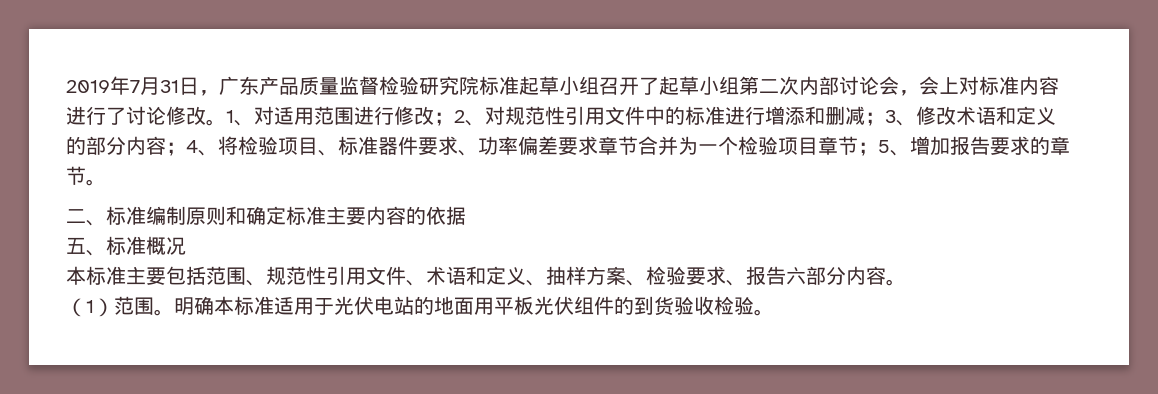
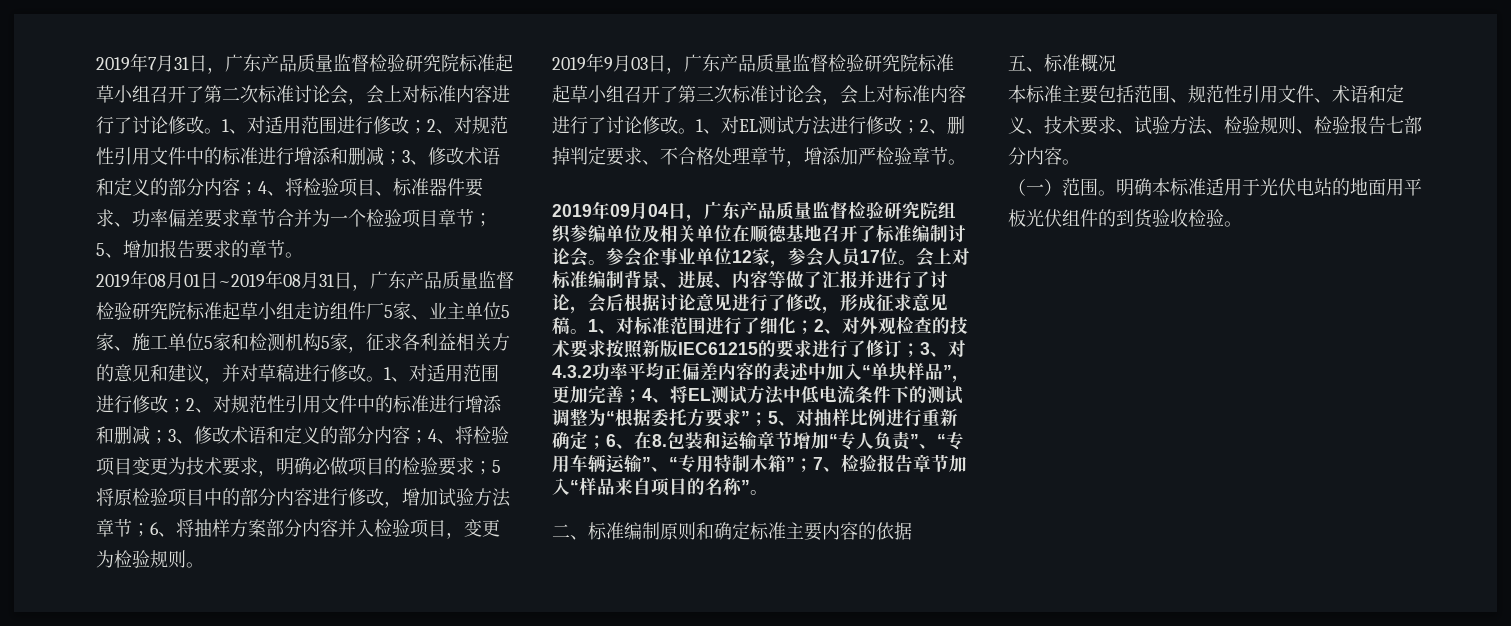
- 2019年7月31日，广东产品质量监督检验研究院标准起草小组召开了起草小组第二次内部讨论会，会上对标准内容进行了讨论修改。
+ 2019年7月31日，广东产品质量监督检验研究院标准起草小组召开了第二次标准讨论会，会上对标准内容进行了讨论修改。
+ 2019年08月01日~2019年08月31日，广东产品质量监督检验研究院标准起草小组走访组件厂5家、业主单位5家、施工单位5家和检测机构5家，征求各利益相关方的意见和建议，并对草稿进行修改。1、对适用范围进行修改；2、对规范性引用文件中的标准进行增添和删减；3、修改术语和定义的部分内容；4、将检验项目变更为技术要求，明确必做项目的检验要求；5将原检验项目中的部分内容进行修改，增加试验方法章节；6、将抽样方案部分内容并入检验项目，变更为检验规则。
+ 2019年9月03日，广东产品质量监督检验研究院标准起草小组召开了第三次标准讨论会，会上对标准内容进行了讨论修改。1、对EL测试方法进行修改；2、删掉判定要求、不合格处理章节，增添加严检验章节。
+ 2019年09月04日，广东产品质量监督检验研究院组织参编单位及相关单位在顺德基地召开了标准编制讨论会。参会企事业单位12家，参会人员17位。会上对标准编制背景、进展、内容等做了汇报并进行了讨论，会后根据讨论意见进行了修改，形成征求意见稿。1、对标准范围进行了细化；2、对外观检查的技术要求按照新版IEC61215的要求进行了修订；3、对4.3.2功率平均正偏差内容的表述中加入“单块样品”，更加完善；4、将EL测试方法中低电流条件下的测试调整为“根据委托方要求”；5、对抽样比例进行重新确定；6、在8.包装和运输章节增加“专人负责”、“专用车辆运输”、“专用特制木箱”；7、检验报告章节加入“样品来自项目的名称”。
- 本标准主要包括范围、规范性引用文件、术语和定义、抽样方案、检验要求、报告六部分内容。
+ 本标准主要包括范围、规范性引用文件、术语和定义、技术要求、试验方法、检验规则、检验报告七部分内容。
- （1）范围。
+ （一）范围。

